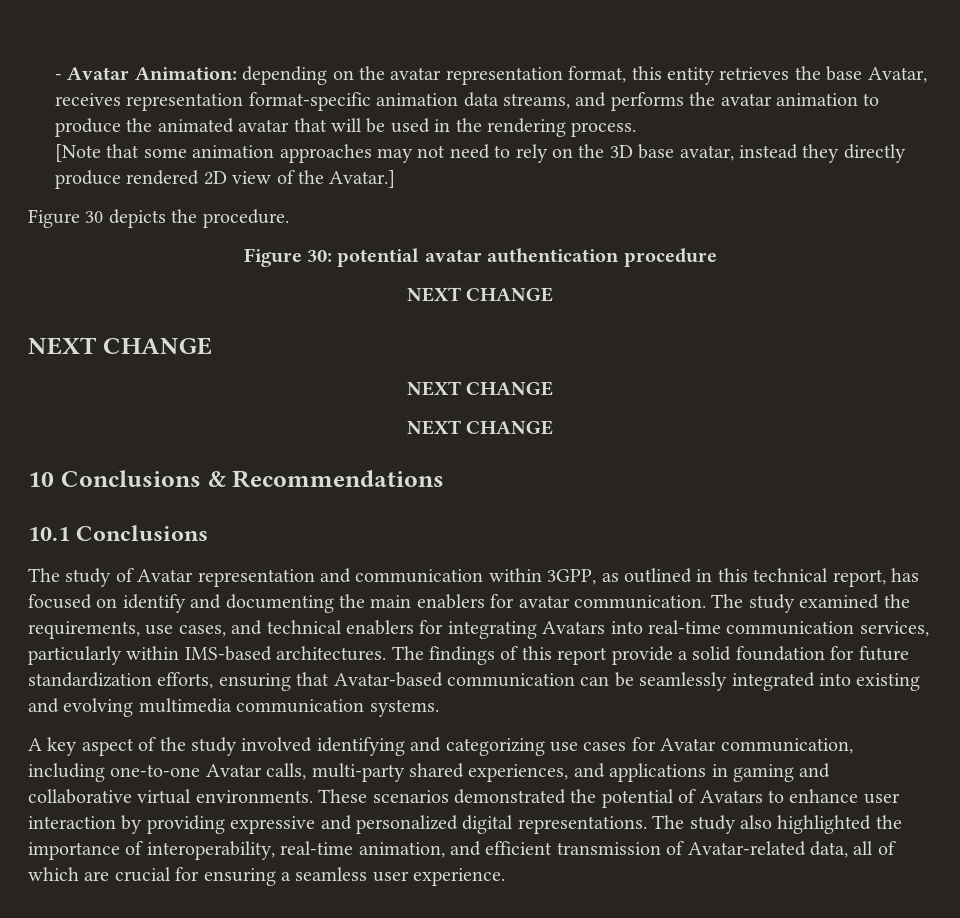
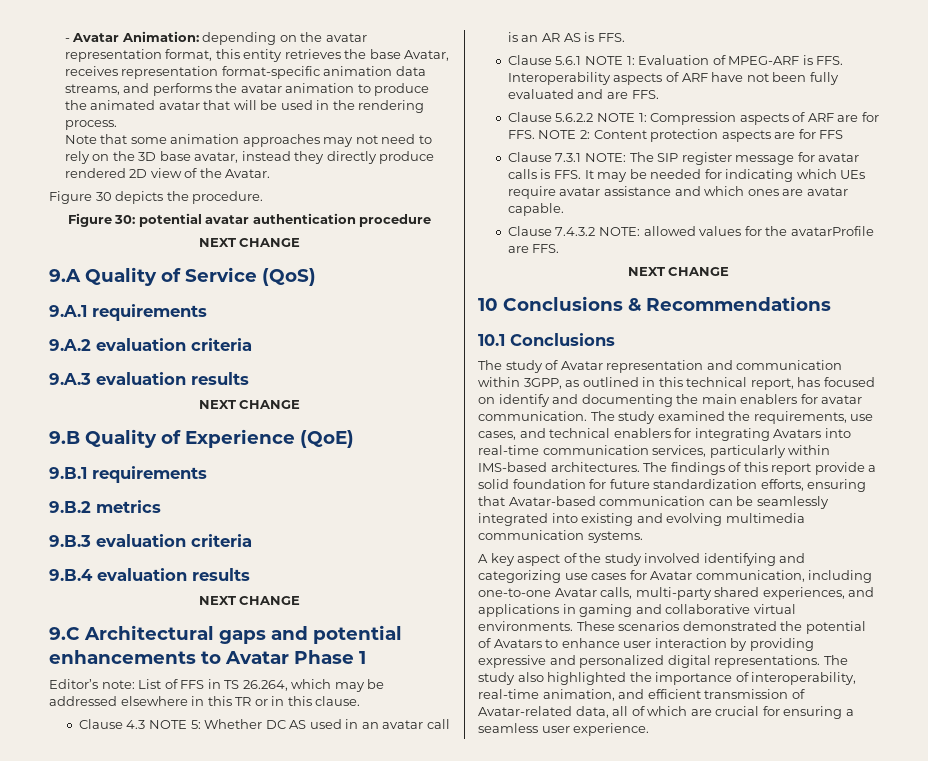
- [Note that some animation approaches may not need to rely on the 3D base avatar, instead they directly produce rendered 2D view of the Avatar.]
+ Note that some animation approaches may not need to rely on the 3D base avatar, instead they directly produce rendered 2D view of the Avatar.
  Figure 30: potential avatar authentication procedure
  NEXT CHANGE
+ 9.A Quality of Service (QoS)
+ 9.A.1 requirements
+ 9.A.2 evaluation criteria
+ 9.A.3 evaluation results
  NEXT CHANGE
+ 9.B Quality of Experience (QoE)
+ 9.B.1 requirements
+ 9.B.2 metrics
+ 9.B.3 evaluation criteria
+ 9.B.4 evaluation results
  NEXT CHANGE
+ 9.C Architectural gaps and potential enhancements to Avatar Phase 1
+ Editor’s note: List of FFS in TS 26.264, which may be addressed elsewhere in this TR or in this clause.
+ Clause 4.3 NOTE 5: Whether DC AS used in an avatar call is an AR AS is FFS.
+ Clause 5.6.1 NOTE 1: Evaluation of MPEG-ARF is FFS. Interoperability aspects of ARF have not been fully evaluated and are FFS.
+ Clause 5.6.2.2 NOTE 1: Compression aspects of ARF are for FFS. NOTE 2: Content protection aspects are for FFS
+ Clause 7.3.1 NOTE: The SIP register message for avatar calls is FFS. It may be needed for indicating which UEs require avatar assistance and which ones are avatar capable.
+ Clause 7.4.3.2 NOTE: allowed values for the avatarProfile are FFS.

